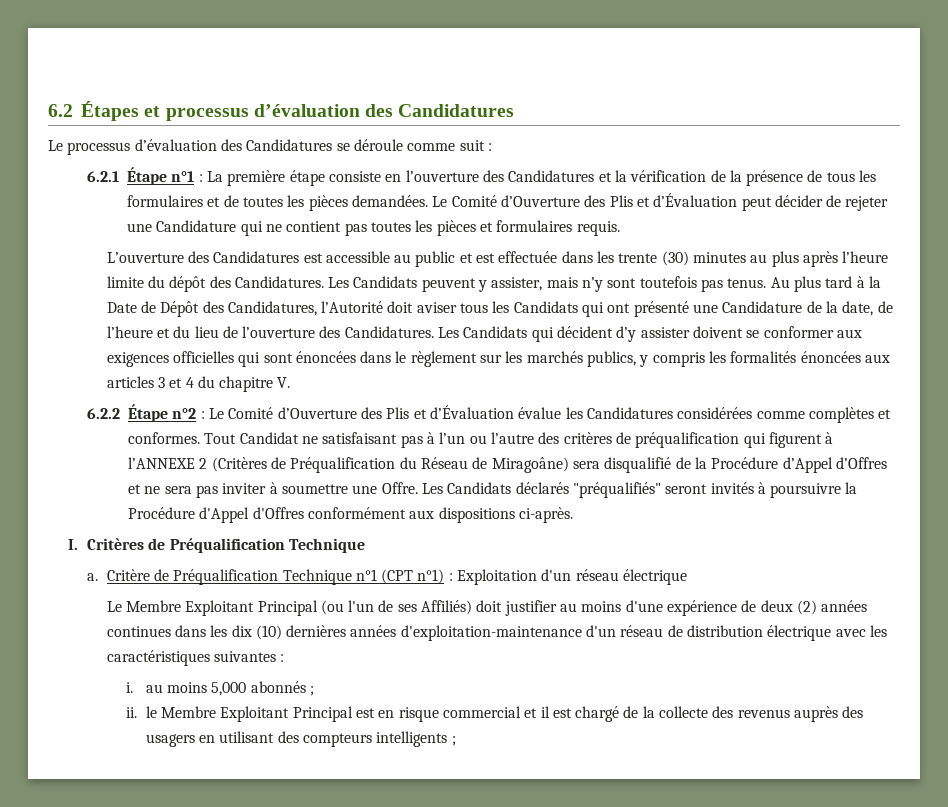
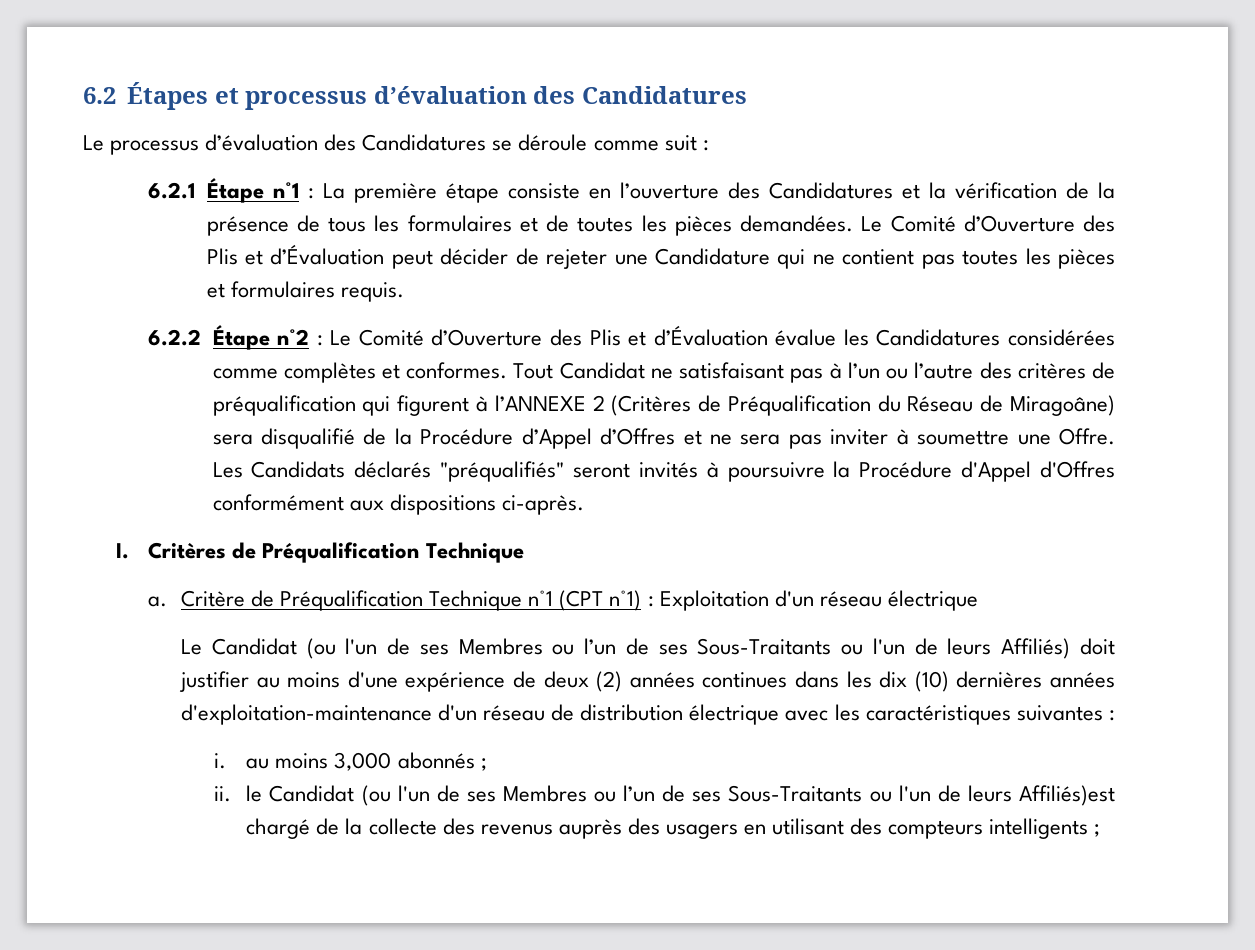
- L’ouverture des Candidatures est accessible au public et est effectuée dans les trente (30) minutes au plus après l’heure limite du dépôt des Candidatures. Les Candidats peuvent y assister, mais n’y sont toutefois pas tenus. Au plus tard à la Date de Dépôt des Candidatures, l’Autorité doit aviser tous les Candidats qui ont présenté une Candidature de la date, de l’heure et du lieu de l’ouverture des Candidatures. Les Candidats qui décident d’y assister doivent se conformer aux exigences officielles qui sont énoncées dans le règlement sur les marchés publics, y compris les formalités énoncées aux articles 3 et 4 du chapitre V.
- Le Membre Exploitant Principal (ou l'un de ses Affiliés) doit justifier au moins d'une expérience de deux (2) années continues dans les dix (10) dernières années d'exploitation-maintenance d'un réseau de distribution électrique avec les caractéristiques suivantes :
+ Le Candidat (ou l'un de ses Membres ou l’un de ses Sous-Traitants ou l'un de leurs Affiliés) doit justifier au moins d'une expérience de deux (2) années continues dans les dix (10) dernières années d'exploitation-maintenance d'un réseau de distribution électrique avec les caractéristiques suivantes :
- i. au moins 5,000 abonnés ;
+ i. au moins 3,000 abonnés ;
- ii. le Membre Exploitant Principal est en risque commercial et il est chargé de la collecte des revenus auprès des usagers en utilisant des compteurs intelligents ;
+ ii. le Candidat (ou l'un de ses Membres ou l’un de ses Sous-Traitants ou l'un de leurs Affiliés)est chargé de la collecte des revenus auprès des usagers en utilisant des compteurs intelligents ;

